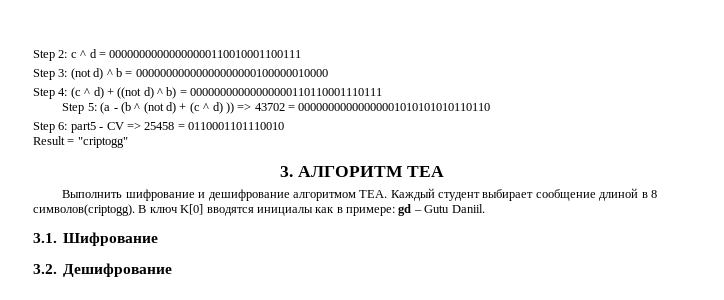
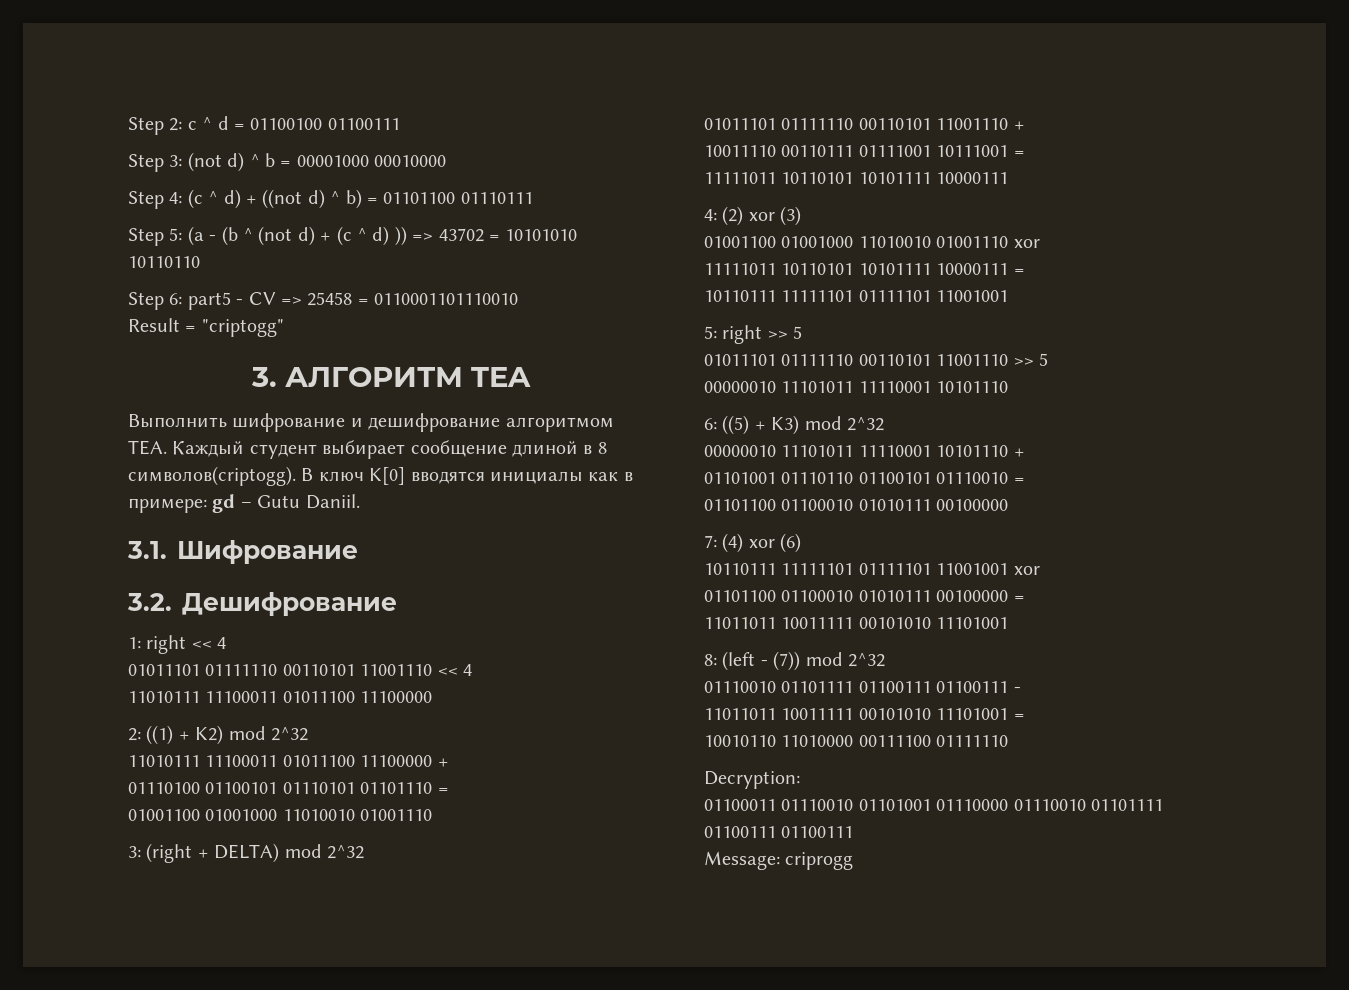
- Step 2: c ^ d = 00000000000000000110010001100111
+ Step 2: c ^ d = 01100100 01100111
- Step 3: (not d) ^ b = 00000000000000000000100000010000
+ Step 3: (not d) ^ b = 00001000 00010000
- Step 4: (c ^ d) + ((not d) ^ b) = 00000000000000000110110001110111
+ Step 4: (c ^ d) + ((not d) ^ b) = 01101100 01110111
- Step 5: (a - (b ^ (not d) + (c ^ d) )) => 43702 = 00000000000000001010101010110110
+ Step 5: (a - (b ^ (not d) + (c ^ d) )) => 43702 = 10101010 10110110
+ 1: right << 4
+ 01011101 01111110 00110101 11001110 << 4
+ 11010111 11100011 01011100 11100000
+ 2: ((1) + K2) mod 2^32
+ 11010111 11100011 01011100 11100000 +
+ 01110100 01100101 01110101 01101110 =
+ 01001100 01001000 11010010 01001110
+ 3: (right + DELTA) mod 2^32
+ 01011101 01111110 00110101 11001110 +
+ 10011110 00110111 01111001 10111001 =
+ 11111011 10110101 10101111 10000111
+ 4: (2) xor (3)
+ 01001100 01001000 11010010 01001110 xor
+ 11111011 10110101 10101111 10000111 =
+ 10110111 11111101 01111101 11001001
+ 5: right >> 5
+ 01011101 01111110 00110101 11001110 >> 5
+ 00000010 11101011 11110001 10101110
+ 6: ((5) + K3) mod 2^32
+ 00000010 11101011 11110001 10101110 +
+ 01101001 01110110 01100101 01110010 =
+ 01101100 01100010 01010111 00100000
+ 7: (4) xor (6)
+ 10110111 11111101 01111101 11001001 xor
+ 01101100 01100010 01010111 00100000 =
+ 11011011 10011111 00101010 11101001
+ 8: (left - (7)) mod 2^32
+ 01110010 01101111 01100111 01100111 -
+ 11011011 10011111 00101010 11101001 =
+ 10010110 11010000 00111100 01111110
+ Decryption:
+ 01100011 01110010 01101001 01110000 01110010 01101111 01100111 01100111
+ Message: criprogg

